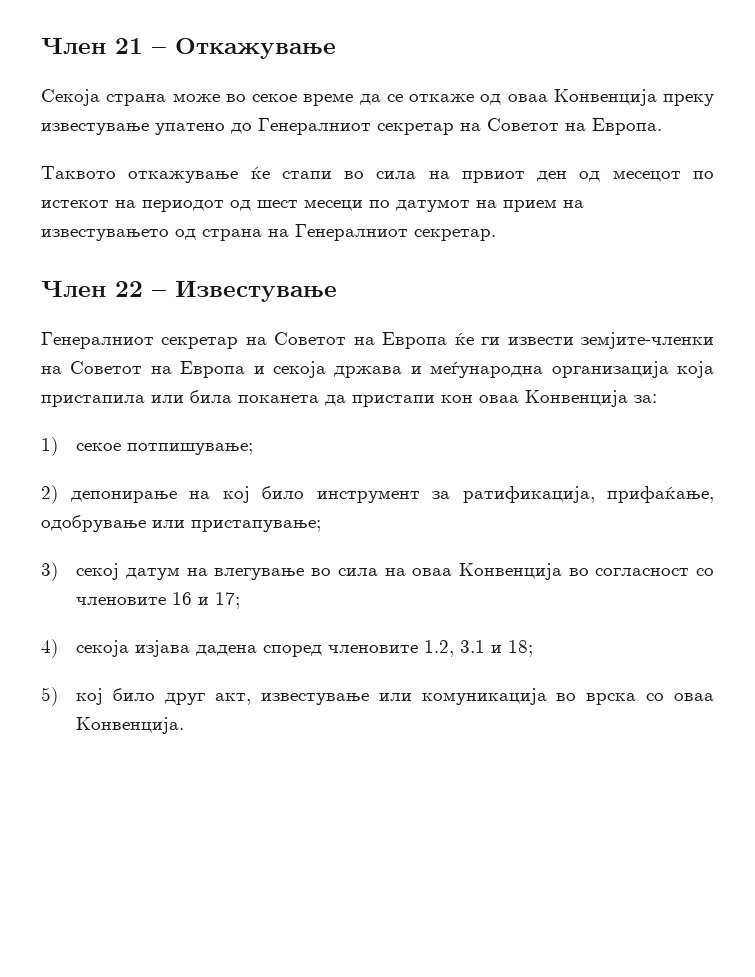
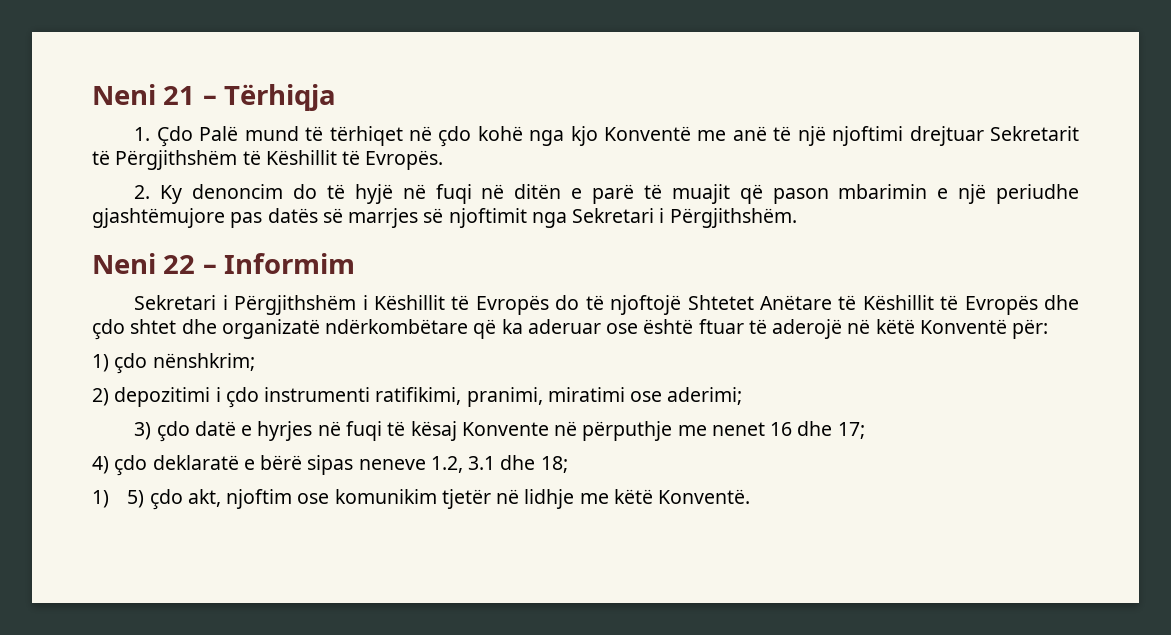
- Член 21 – Откажување
- Секоја страна може во секое време да се откаже од оваа Конвенција преку известување упатено до Генералниот секретар на Советот на Европа.
- Таквото откажување ќе стапи во сила на првиот ден од месецот по истекот на периодот од шест месеци по датумот на прием на известувањето од страна на Генералниот секретар.
- Член 22 – Известување
- Генералниот секретар на Советот на Европа ќе ги извести земјите-членки на Советот на Европа и секоја држава и меѓународна организација која пристапила или била поканета да пристапи кон оваа Конвенција за:
- 1) секое потпишување;
+ Neni 21 – Tërhiqja
+ 1. Çdo Palë mund të tërhiqet në çdo kohë nga kjo Konventë me anë të një njoftimi drejtuar Sekretarit të Përgjithshëm të Këshillit të Evropës.
+ 2. Ky denoncim do të hyjë në fuqi në ditën e parë të muajit që pason mbarimin e një periudhe gjashtëmujore pas datës së marrjes së njoftimit nga Sekretari i Përgjithshëm.
+ Neni 22 – Informim
+ Sekretari i Përgjithshëm i Këshillit të Evropës do të njoftojë Shtetet Anëtare të Këshillit të Evropës dhe çdo shtet dhe organizatë ndërkombëtare që ka aderuar ose është ftuar të aderojë në këtë Konventë për:
+ 1) çdo nënshkrim;
- 2) депонирање на кој било инструмент за ратификација, прифаќање, одобрување или пристапување;
- 3) секој датум на влегување во сила на оваа Конвенција во согласност со членовите 16 и 17;
- 4) секоја изјава дадена според членовите 1.2, 3.1 и 18;
+ 2) depozitimi i çdo instrumenti ratifikimi, pranimi, miratimi ose aderimi;
+ 3) çdo datë e hyrjes në fuqi të kësaj Konvente në përputhje me nenet 16 dhe 17;
+ 4) çdo deklaratë e bërë sipas neneve 1.2, 3.1 dhe 18;
- 5) кој било друг акт, известување или комуникација во врска со оваа Конвенција.
+ 1) 5) çdo akt, njoftim ose komunikim tjetër në lidhje me këtë Konventë.

